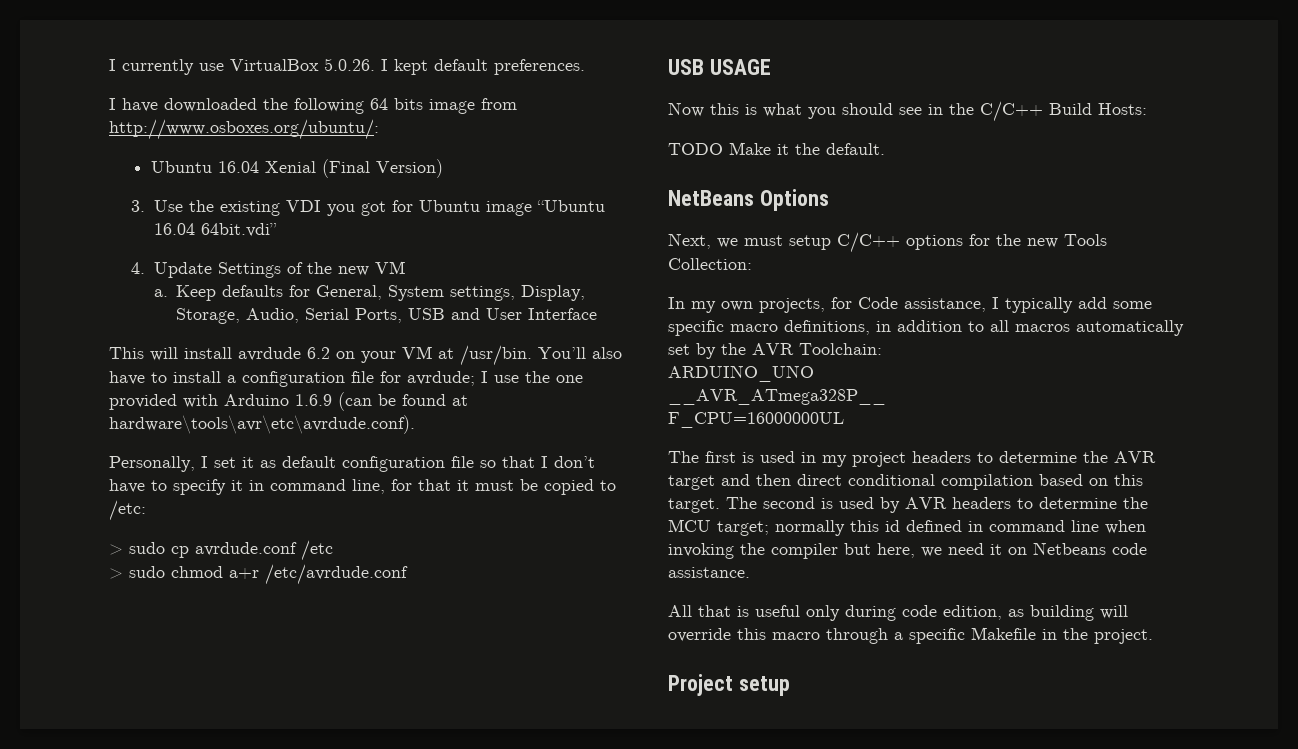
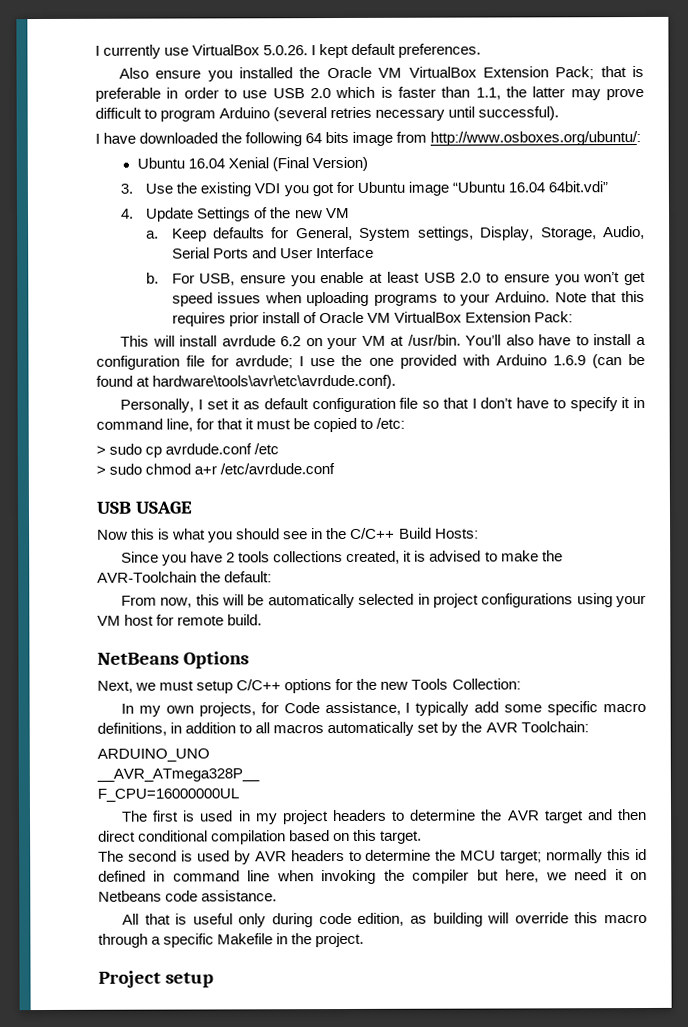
+ Also ensure you installed the Oracle VM VirtualBox Extension Pack; that is preferable in order to use USB 2.0 which is faster than 1.1, the latter may prove difficult to program Arduino (several retries necessary until successful).
- Keep defaults for General, System settings, Display, Storage, Audio, Serial Ports, USB and User Interface
+ Keep defaults for General, System settings, Display, Storage, Audio, Serial Ports and User Interface
+ b. For USB, ensure you enable at least USB 2.0 to ensure you won’t get speed issues when uploading programs to your Arduino. Note that this requires prior install of Oracle VM VirtualBox Extension Pack:
- TODO Make it the default.
+ Since you have 2 tools collections created, it is advised to make the AVR-Toolchain the default:
+ From now, this will be automatically selected in project configurations using your VM host for remote build.
- The first is used in my project headers to determine the AVR target and then direct conditional compilation based on this target. The second is used by AVR headers to determine the MCU target; normally this id defined in command line when invoking the compiler but here, we need it on Netbeans code assistance.
+ The first is used in my project headers to determine the AVR target and then direct conditional compilation based on this target.
+ The second is used by AVR headers to determine the MCU target; normally this id defined in command line when invoking the compiler but here, we need it on Netbeans code assistance.

